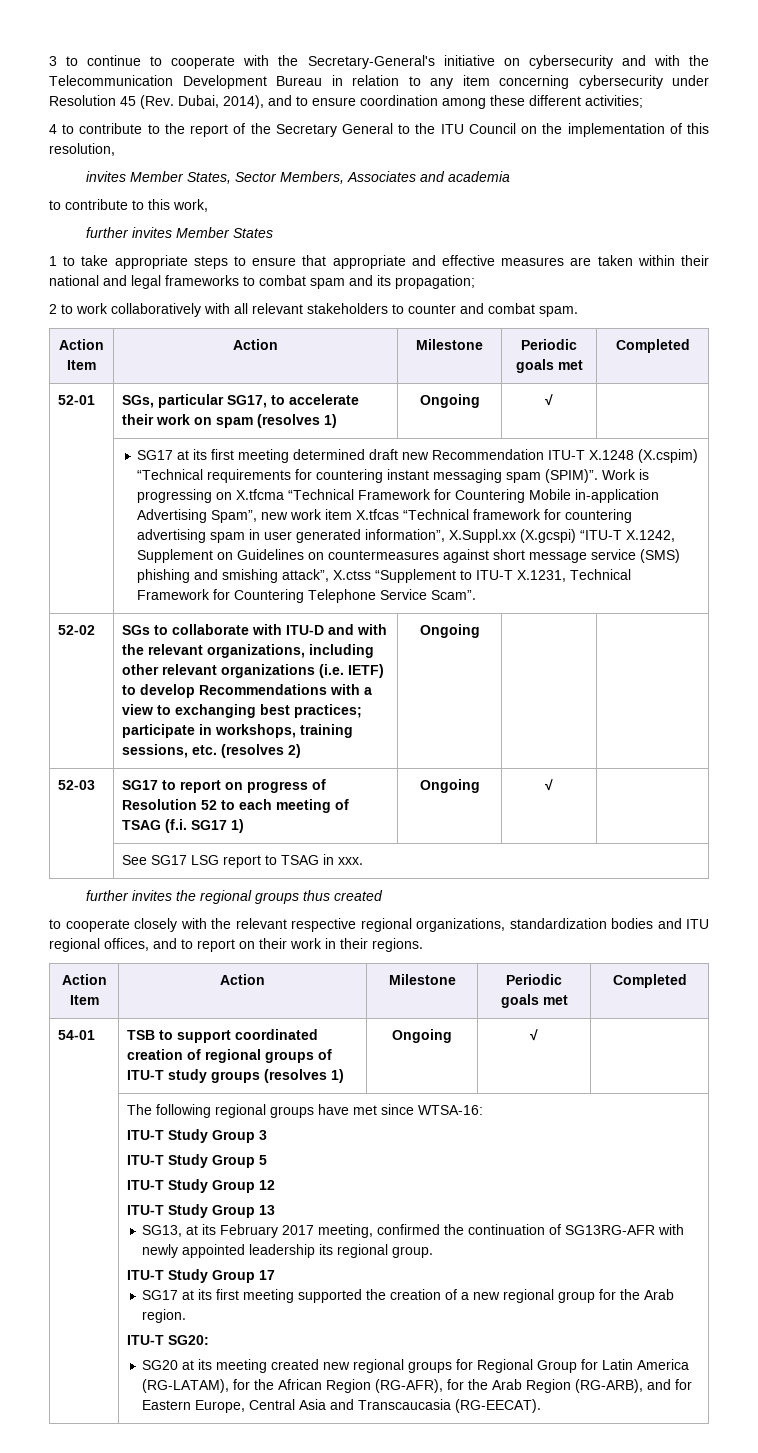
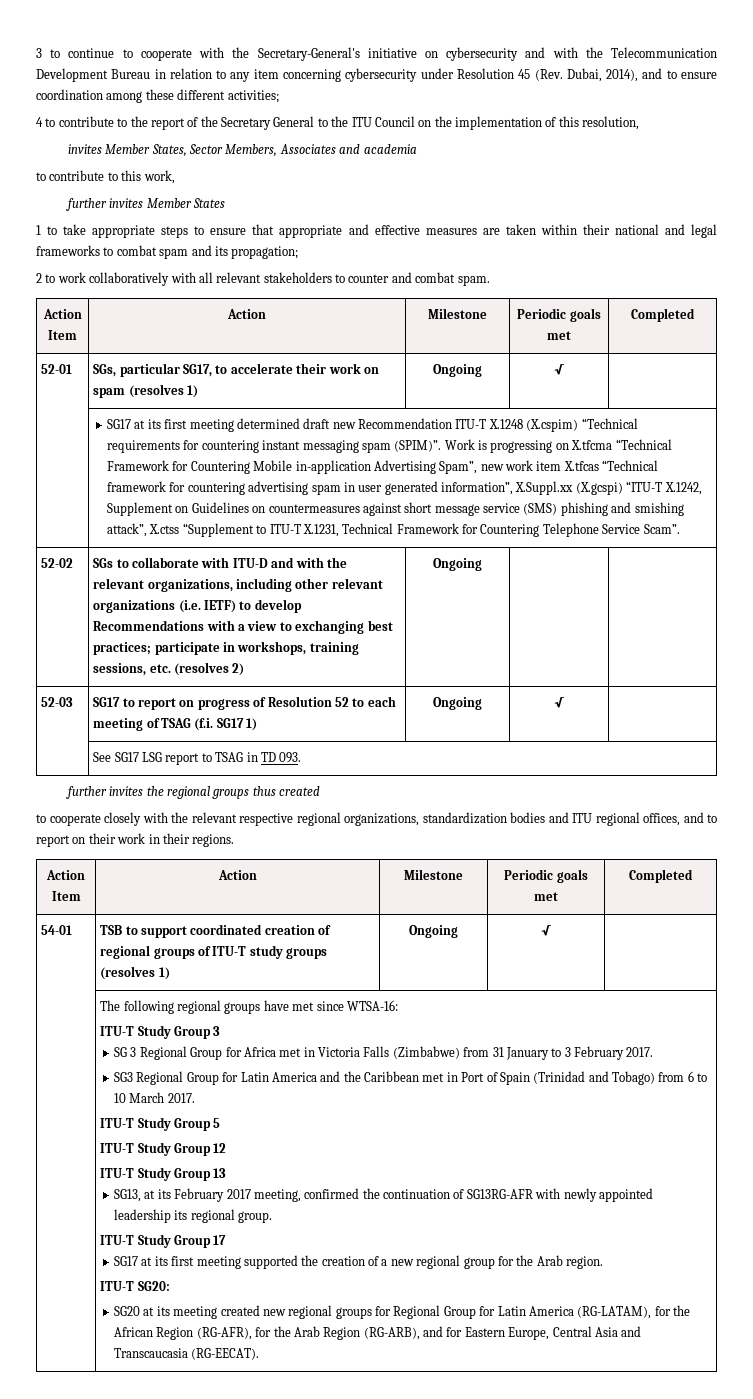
- | See SG17 LSG report to TSAG in xxx.
+ | See SG17 LSG report to TSAG in TD 093.
+ SG 3 Regional Group for Africa met in Victoria Falls (Zimbabwe) from 31 January to 3 February 2017.
+ SG3 Regional Group for Latin America and the Caribbean met in Port of Spain (Trinidad and Tobago) from 6 to 10 March 2017.

